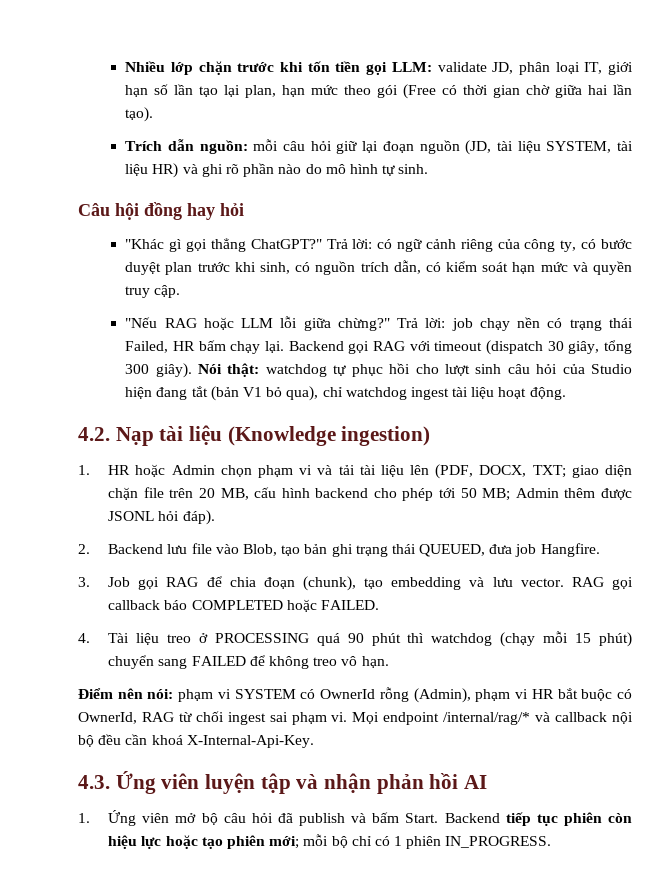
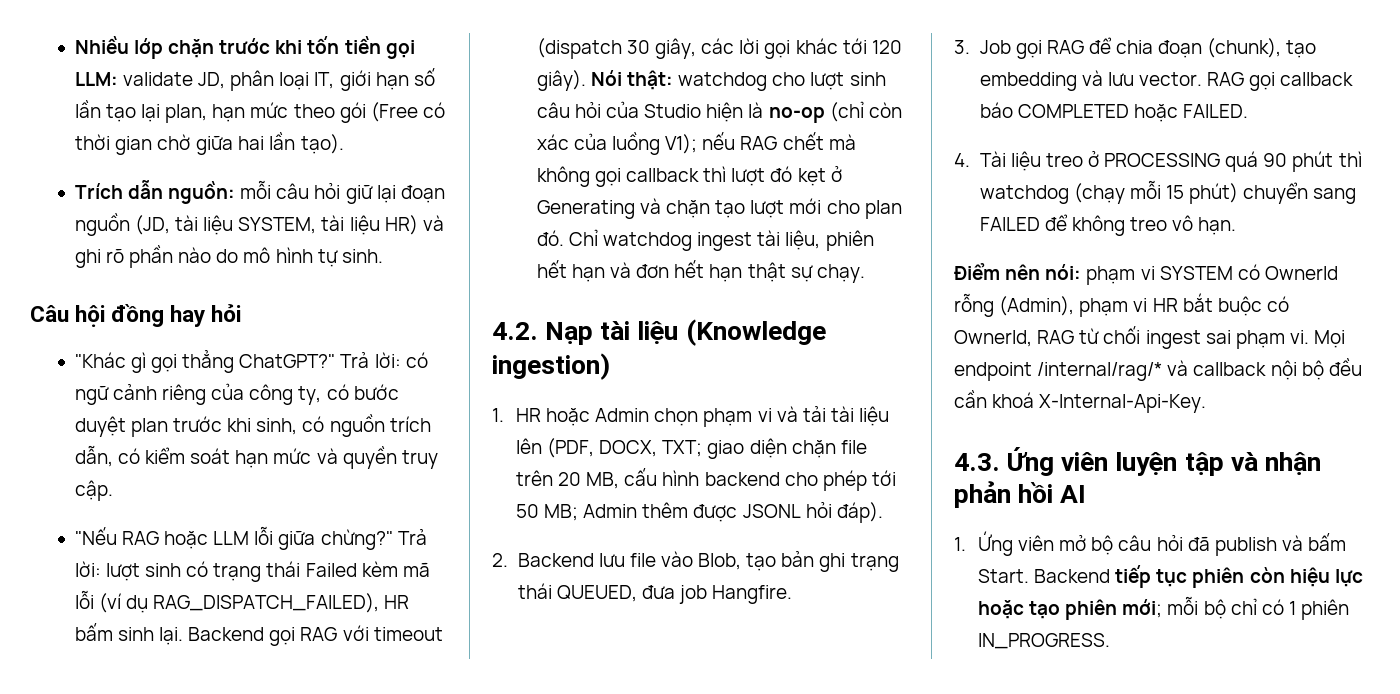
- Trả lời: job chạy nền có trạng thái Failed, HR bấm chạy lại.
+ Trả lời: lượt sinh có trạng thái Failed kèm mã lỗi (ví dụ RAG_DISPATCH_FAILED), HR bấm sinh lại.
- Backend gọi RAG với timeout (dispatch 30 giây, tổng 300 giây).
+ Backend gọi RAG với timeout (dispatch 30 giây, các lời gọi khác tới 120 giây).
- Nói thật: watchdog tự phục hồi cho lượt sinh câu hỏi của Studio hiện đang tắt (bản V1 bỏ qua), chỉ watchdog ingest tài liệu hoạt động.
+ Nói thật: watchdog cho lượt sinh câu hỏi của Studio hiện là no-op (chỉ còn xác của luồng V1); nếu RAG chết mà không gọi callback thì lượt đó kẹt ở Generating và chặn tạo lượt mới cho plan đó. Chỉ watchdog ingest tài liệu, phiên hết hạn và đơn hết hạn thật sự chạy.

